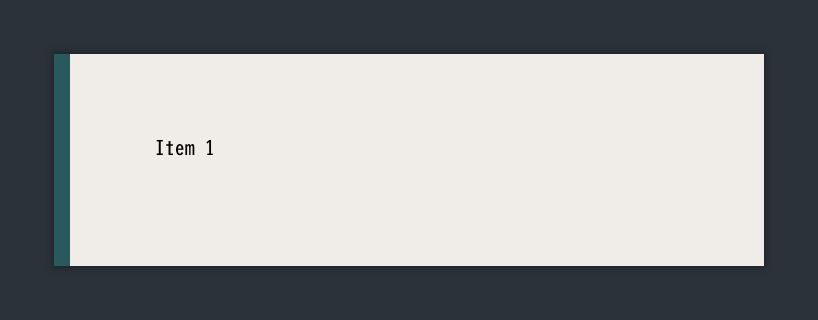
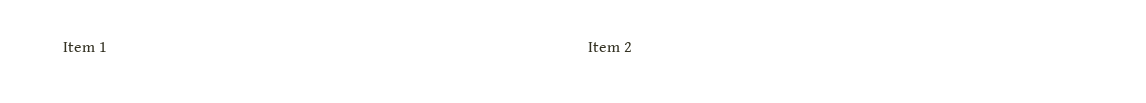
+ Item 2

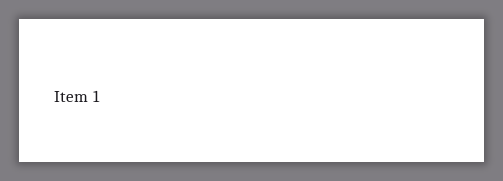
- Item 2

